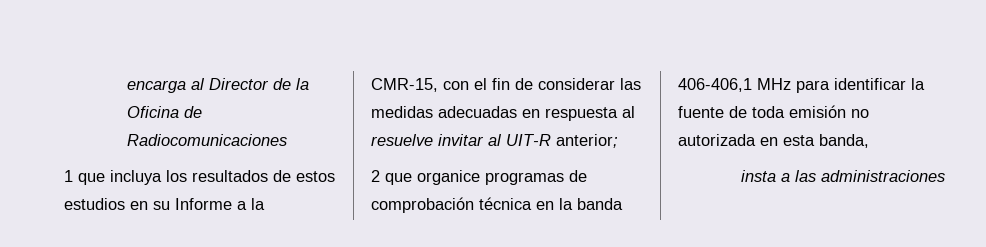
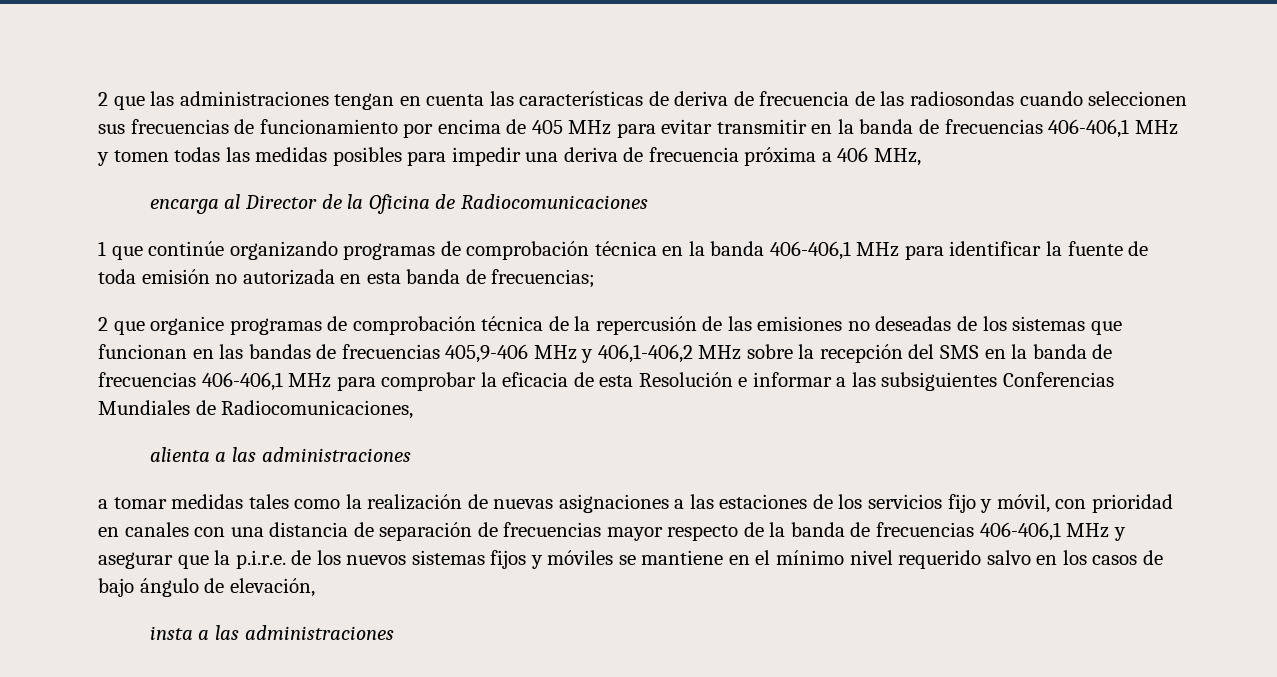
+ 2 que las administraciones tengan en cuenta las características de deriva de frecuencia de las radiosondas cuando seleccionen sus frecuencias de funcionamiento por encima de 405 MHz para evitar transmitir en la banda de frecuencias 406-406,1 MHz y tomen todas las medidas posibles para impedir una deriva de frecuencia próxima a 406 MHz,
- 1 que incluya los resultados de estos estudios en su Informe a la CMR-15, con el fin de considerar las medidas adecuadas en respuesta al resuelve invitar al UIT-R anterior;
- 2 que organice programas de comprobación técnica en la banda 406-406,1 MHz para identificar la fuente de toda emisión no autorizada en esta banda,
+ 1 que continúe organizando programas de comprobación técnica en la banda 406-406,1 MHz para identificar la fuente de toda emisión no autorizada en esta banda de frecuencias;
+ 2 que organice programas de comprobación técnica de la repercusión de las emisiones no deseadas de los sistemas que funcionan en las bandas de frecuencias 405,9-406 MHz y 406,1-406,2 MHz sobre la recepción del SMS en la banda de frecuencias 406-406,1 MHz para comprobar la eficacia de esta Resolución e informar a las subsiguientes Conferencias Mundiales de Radiocomunicaciones,
+ alienta a las administraciones
+ a tomar medidas tales como la realización de nuevas asignaciones a las estaciones de los servicios fijo y móvil, con prioridad en canales con una distancia de separación de frecuencias mayor respecto de la banda de frecuencias 406-406,1 MHz y asegurar que la p.i.r.e. de los nuevos sistemas fijos y móviles se mantiene en el mínimo nivel requerido salvo en los casos de bajo ángulo de elevación,

